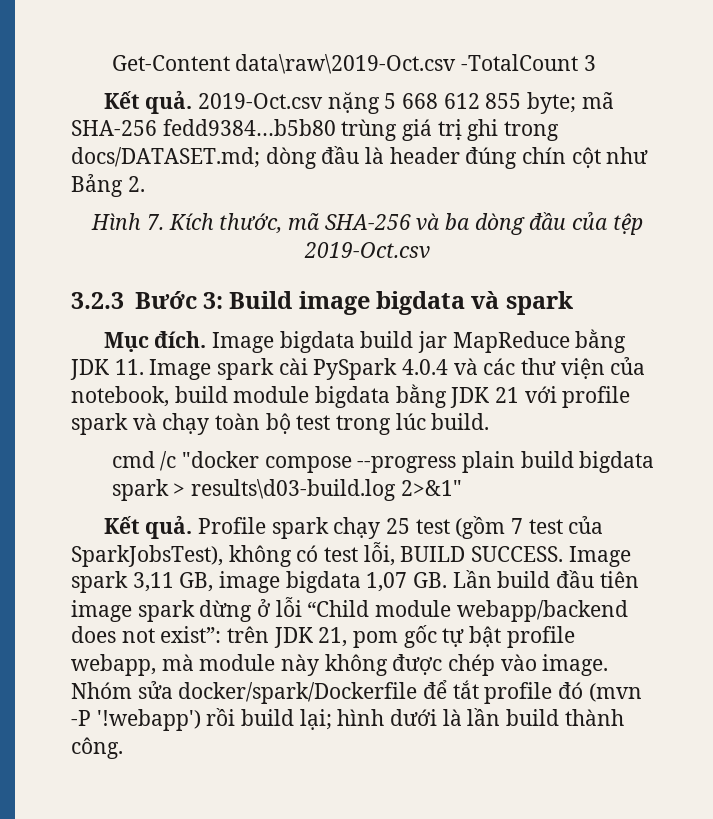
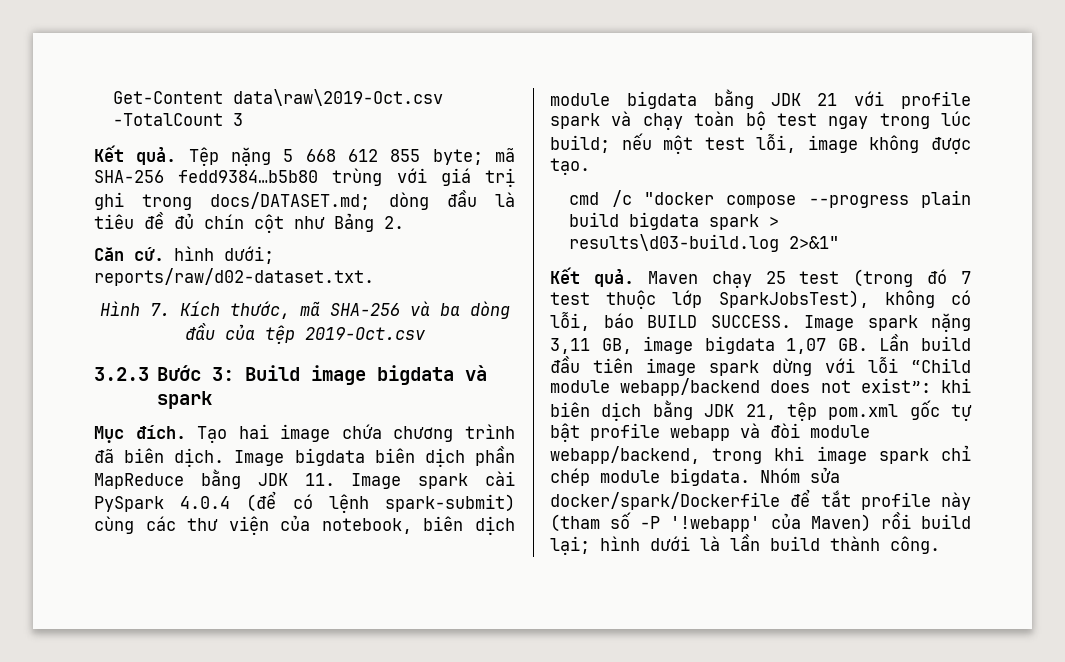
- 2019-Oct.csv nặng 5 668 612 855 byte; mã SHA-256 fedd9384…b5b80 trùng giá trị ghi trong docs/DATASET.md; dòng đầu là header đúng chín cột như Bảng 2.
+ Tệp nặng 5 668 612 855 byte; mã SHA-256 fedd9384…b5b80 trùng với giá trị ghi trong docs/DATASET.md; dòng đầu là tiêu đề đủ chín cột như Bảng 2.
+ Căn cứ. hình dưới; reports/raw/d02-dataset.txt.
- Image bigdata build jar MapReduce bằng JDK 11. Image spark cài PySpark 4.0.4 và các thư viện của notebook, build module bigdata bằng JDK 21 với profile spark và chạy toàn bộ test trong lúc build.
+ Tạo hai image chứa chương trình đã biên dịch. Image bigdata biên dịch phần MapReduce bằng JDK 11. Image spark cài PySpark 4.0.4 (để có lệnh spark-submit) cùng các thư viện của notebook, biên dịch module bigdata bằng JDK 21 với profile spark và chạy toàn bộ test ngay trong lúc build; nếu một test lỗi, image không được tạo.
- Profile spark chạy 25 test (gồm 7 test của SparkJobsTest), không có test lỗi, BUILD SUCCESS.
+ Maven chạy 25 test (trong đó 7 test thuộc lớp SparkJobsTest), không có lỗi, báo BUILD SUCCESS.
- Image spark 3,11 GB, image bigdata 1,07 GB. Lần build đầu tiên image spark dừng ở lỗi “Child module webapp/backend does not exist”: trên JDK 21, pom gốc tự bật profile webapp, mà module này không được chép vào image.
+ Image spark nặng 3,11 GB, image bigdata 1,07 GB. Lần build đầu tiên image spark dừng với lỗi “Child module webapp/backend does not exist”: khi biên dịch bằng JDK 21, tệp pom.xml gốc tự bật profile webapp và đòi module webapp/backend, trong khi image spark chỉ chép module bigdata.
- Nhóm sửa docker/spark/Dockerfile để tắt profile đó (mvn -P '!webapp') rồi build lại; hình dưới là lần build thành công.
+ Nhóm sửa docker/spark/Dockerfile để tắt profile này (tham số -P '!webapp' của Maven) rồi build lại; hình dưới là lần build thành công.

